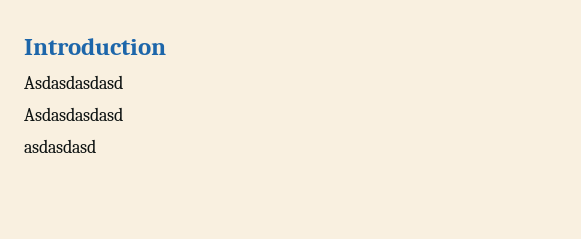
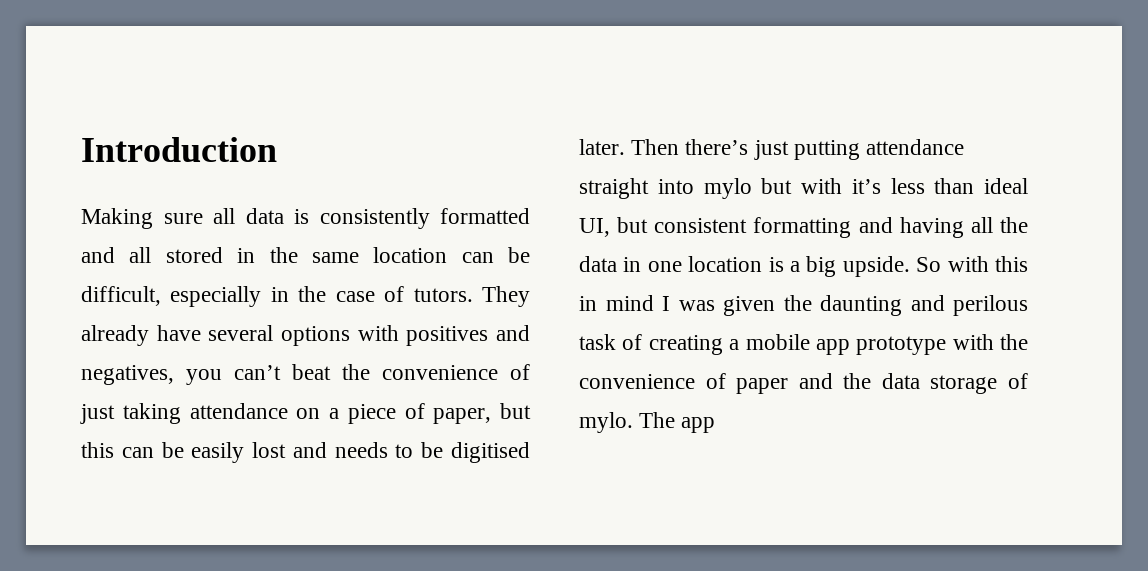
  Introduction
- Asdasdasdasd
- Asdasdasdasd
- asdasdasd
+ Making sure all data is consistently formatted and all stored in the same location can be difficult, especially in the case of tutors. They already have several options with positives and negatives, you can’t beat the convenience of just taking attendance on a piece of paper, but this can be easily lost and needs to be digitised later. Then there’s just putting attendance straight into mylo but with it’s less than ideal UI, but consistent formatting and having all the data in one location is a big upside. So with this in mind I was given the daunting and perilous task of creating a mobile app prototype with the convenience of paper and the data storage of mylo. The app

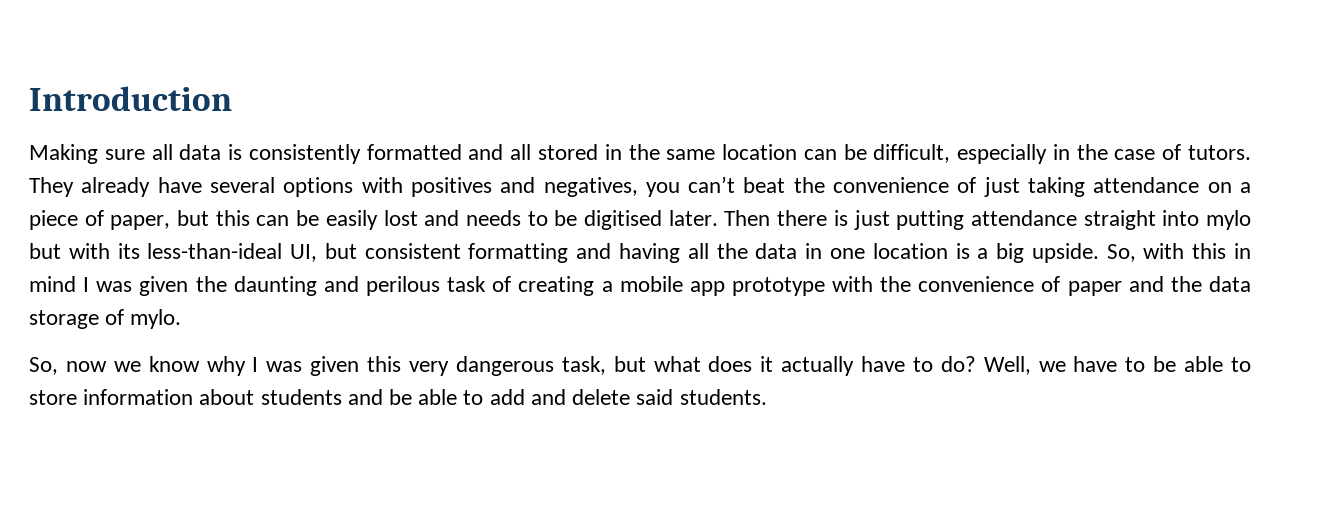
- Then there’s just putting attendance straight into mylo but with it’s less than ideal UI, but consistent formatting and having all the data in one location is a big upside.
+ Then there is just putting attendance straight into mylo but with its less-than-ideal UI, but consistent formatting and having all the data in one location is a big upside.
- So with this in mind I was given the daunting and perilous task of creating a mobile app prototype with the convenience of paper and the data storage of mylo. The app
+ So, with this in mind I was given the daunting and perilous task of creating a mobile app prototype with the convenience of paper and the data storage of mylo.
+ So, now we know why I was given this very dangerous task, but what does it actually have to do? Well, we have to be able to store information about students and be able to add and delete said students.

